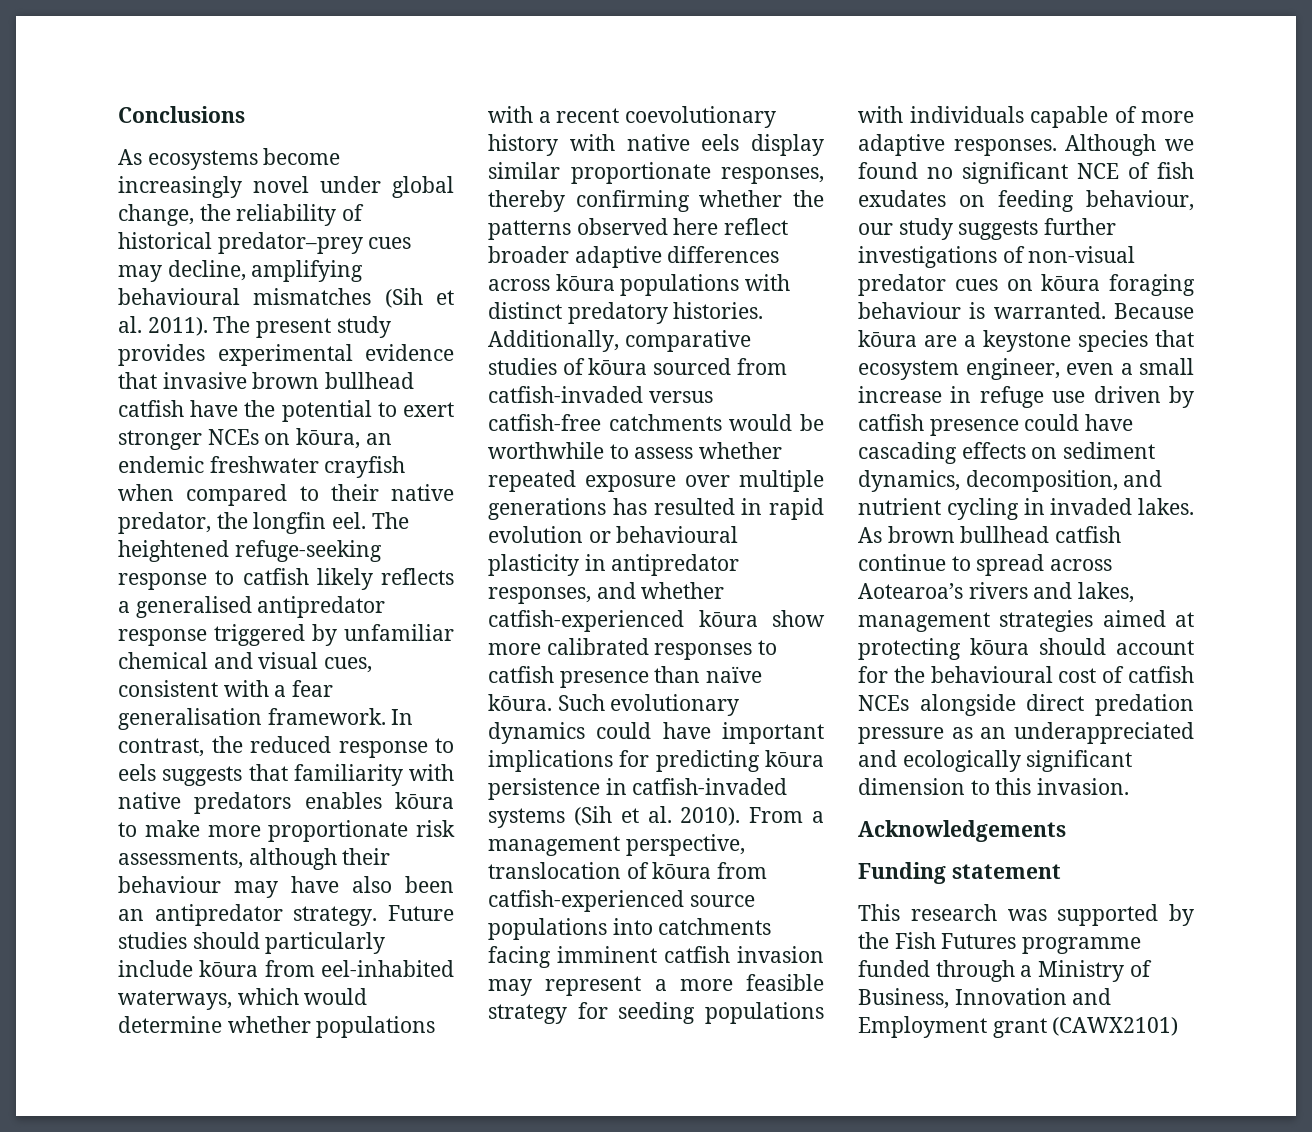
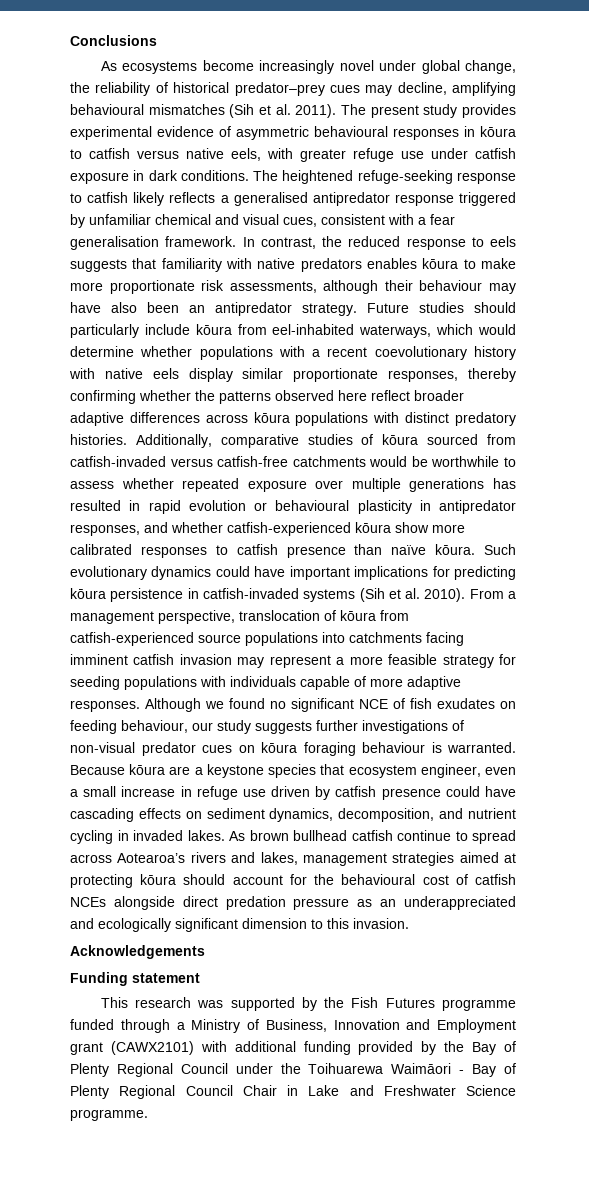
- The present study provides experimental evidence that invasive brown bullhead catfish have the potential to exert stronger NCEs on kōura, an endemic freshwater crayfish when compared to their native predator, the longfin eel.
+ The present study provides experimental evidence of asymmetric behavioural responses in kōura to catfish versus native eels, with greater refuge use under catfish exposure in dark conditions.
- This research was supported by the Fish Futures programme funded through a Ministry of Business, Innovation and Employment grant (CAWX2101)
+ This research was supported by the Fish Futures programme funded through a Ministry of Business, Innovation and Employment grant (CAWX2101) with additional funding provided by the Bay of Plenty Regional Council under the Toihuarewa Waimāori - Bay of Plenty Regional Council Chair in Lake and Freshwater Science programme.

